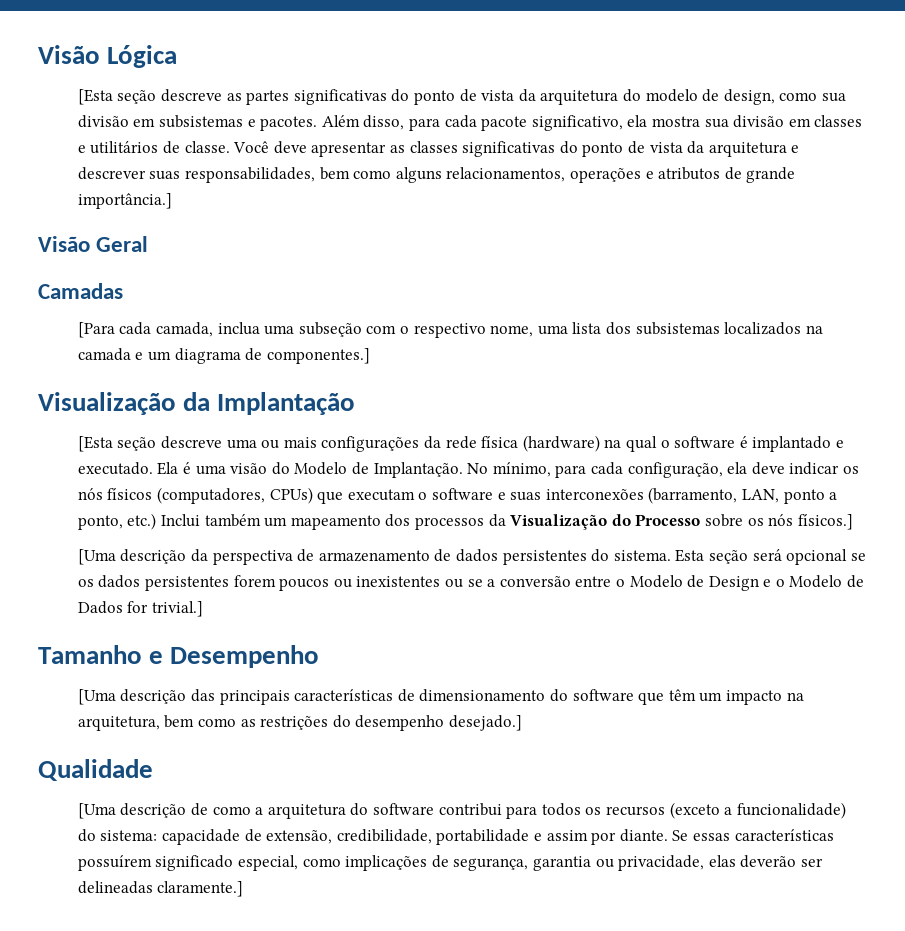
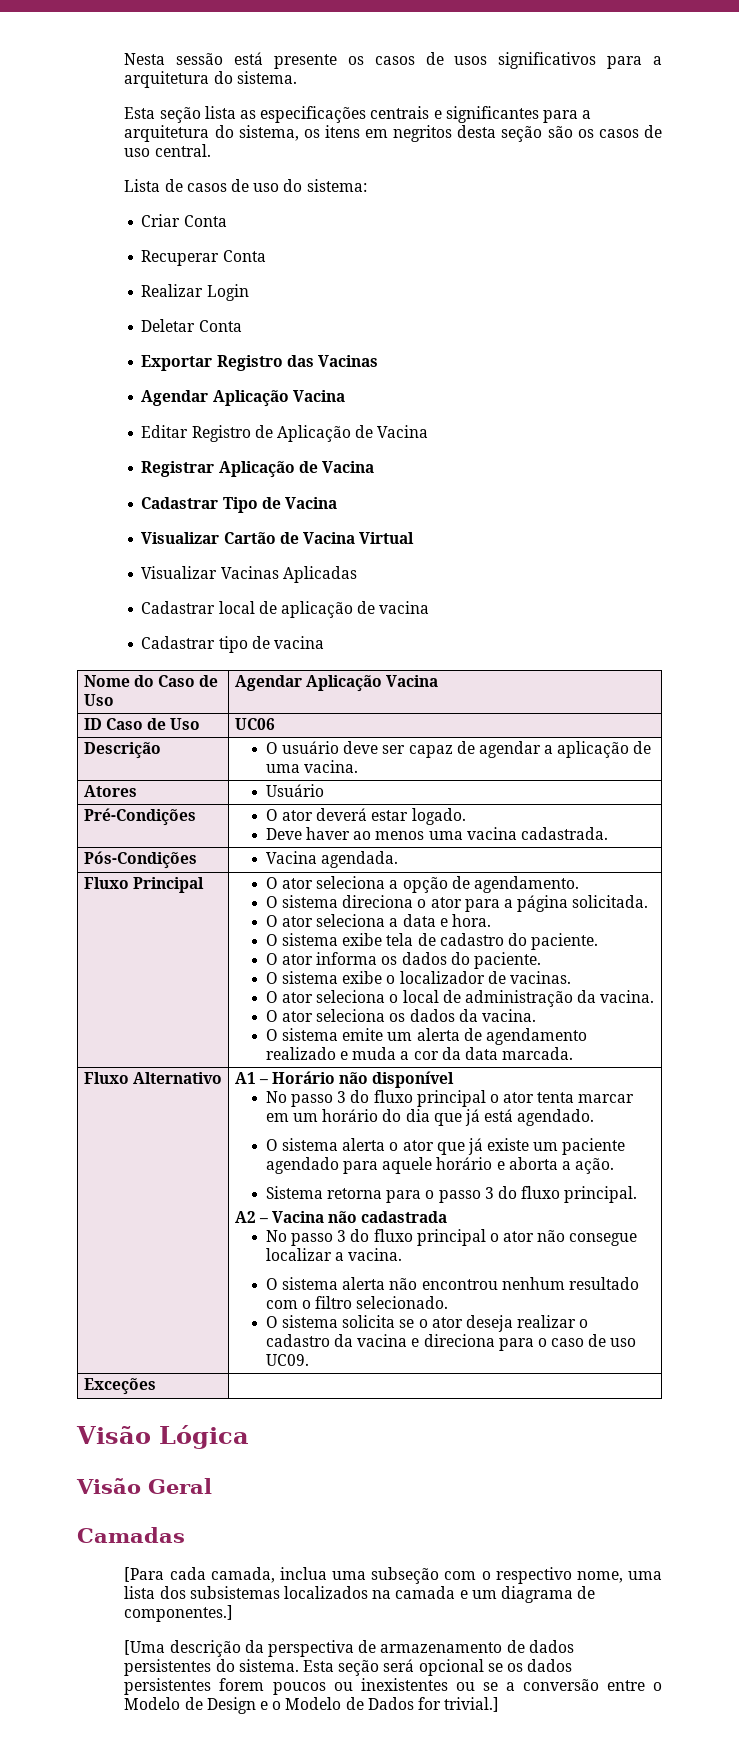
+ Nesta sessão está presente os casos de usos significativos para a arquitetura do sistema.
+ Esta seção lista as especificações centrais e significantes para a arquitetura do sistema, os itens em negritos desta seção são os casos de uso central.
+ Lista de casos de uso do sistema:
+ Criar Conta
+ Recuperar Conta
+ Realizar Login
+ Deletar Conta
+ Exportar Registro das Vacinas
+ Agendar Aplicação Vacina
+ Editar Registro de Aplicação de Vacina
+ Registrar Aplicação de Vacina
+ Cadastrar Tipo de Vacina
+ Visualizar Cartão de Vacina Virtual
+ Visualizar Vacinas Aplicadas
+ Cadastrar local de aplicação de vacina
+ Cadastrar tipo de vacina
+ Nome do Caso de Uso | Agendar Aplicação Vacina
+ ID Caso de Uso | UC06
+ Descrição | O usuário deve ser capaz de agendar a aplicação de uma vacina.
+ Atores | Usuário
+ Pré-Condições | O ator deverá estar logado.
+ Deve haver ao menos uma vacina cadastrada.
+ Pós-Condições | Vacina agendada.
+ Fluxo Principal | O ator seleciona a opção de agendamento.
+ O sistema direciona o ator para a página solicitada.
+ O ator seleciona a data e hora.
+ O sistema exibe tela de cadastro do paciente.
+ O ator informa os dados do paciente.
+ O sistema exibe o localizador de vacinas.
+ O ator seleciona o local de administração da vacina.
+ O ator seleciona os dados da vacina.
+ O sistema emite um alerta de agendamento realizado e muda a cor da data marcada.
+ Fluxo Alternativo | A1 – Horário não disponível
+ No passo 3 do fluxo principal o ator tenta marcar em um horário do dia que já está agendado.
+ O sistema alerta o ator que já existe um paciente agendado para aquele horário e aborta a ação.
+ Sistema retorna para o passo 3 do fluxo principal.
+ A2 – Vacina não cadastrada
+ No passo 3 do fluxo principal o ator não consegue localizar a vacina.
+ O sistema alerta não encontrou nenhum resultado com o filtro selecionado.
+ O sistema solicita se o ator deseja realizar o cadastro da vacina e direciona para o caso de uso UC09.
+ Exceções |
  Visão Lógica
- [Esta seção descreve as partes significativas do ponto de vista da arquitetura do modelo de design, como sua divisão em subsistemas e pacotes. Além disso, para cada pacote significativo, ela mostra sua divisão em classes e utilitários de classe. Você deve apresentar as classes significativas do ponto de vista da arquitetura e descrever suas responsabilidades, bem como alguns relacionamentos, operações e atributos de grande importância.]
- Visualização da Implantação
- [Esta seção descreve uma ou mais configurações da rede física (hardware) na qual o software é implantado e executado. Ela é uma visão do Modelo de Implantação. No mínimo, para cada configuração, ela deve indicar os nós físicos (computadores, CPUs) que executam o software e suas interconexões (barramento, LAN, ponto a ponto, etc.) Inclui também um mapeamento dos processos da Visualização do Processo sobre os nós físicos.]
- Tamanho e Desempenho
- [Uma descrição das principais características de dimensionamento do software que têm um impacto na arquitetura, bem como as restrições do desempenho desejado.]
- Qualidade
- [Uma descrição de como a arquitetura do software contribui para todos os recursos (exceto a funcionalidade) do sistema: capacidade de extensão, credibilidade, portabilidade e assim por diante. Se essas características possuírem significado especial, como implicações de segurança, garantia ou privacidade, elas deverão ser delineadas claramente.]

